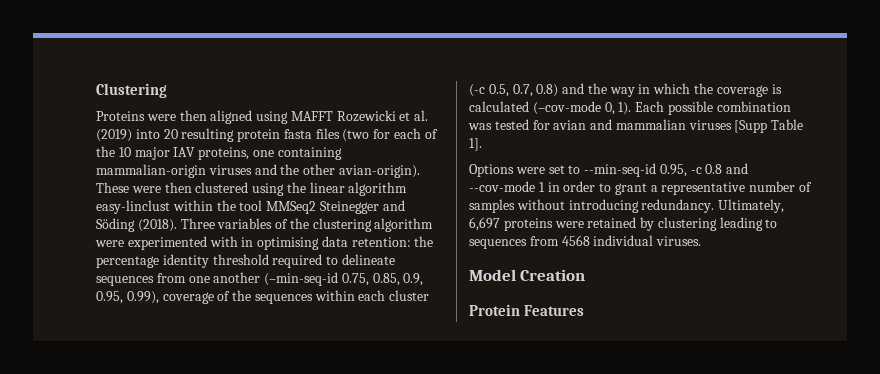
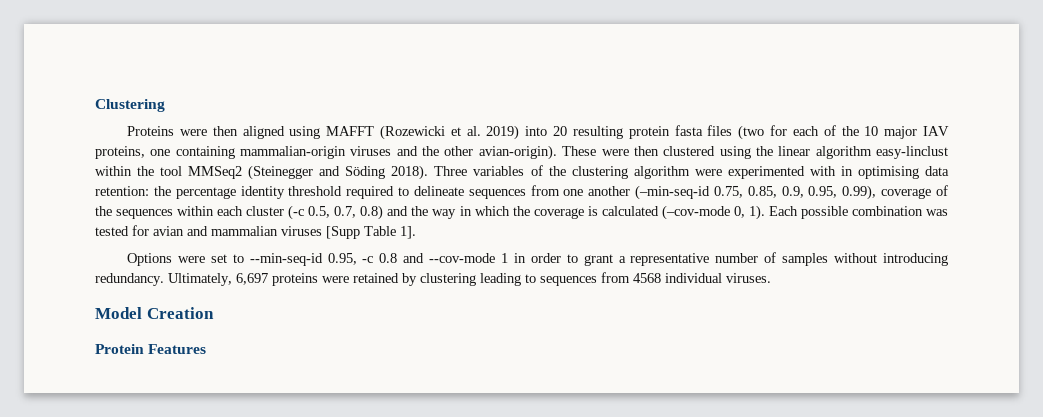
- Proteins were then aligned using MAFFT Rozewicki et al. (2019) into 20 resulting protein fasta files (two for each of the 10 major IAV proteins, one containing mammalian-origin viruses and the other avian-origin).
+ Proteins were then aligned using MAFFT (Rozewicki et al. 2019) into 20 resulting protein fasta files (two for each of the 10 major IAV proteins, one containing mammalian-origin viruses and the other avian-origin).
- These were then clustered using the linear algorithm easy-linclust within the tool MMSeq2 Steinegger and Söding (2018).
+ These were then clustered using the linear algorithm easy-linclust within the tool MMSeq2 (Steinegger and Söding 2018).

